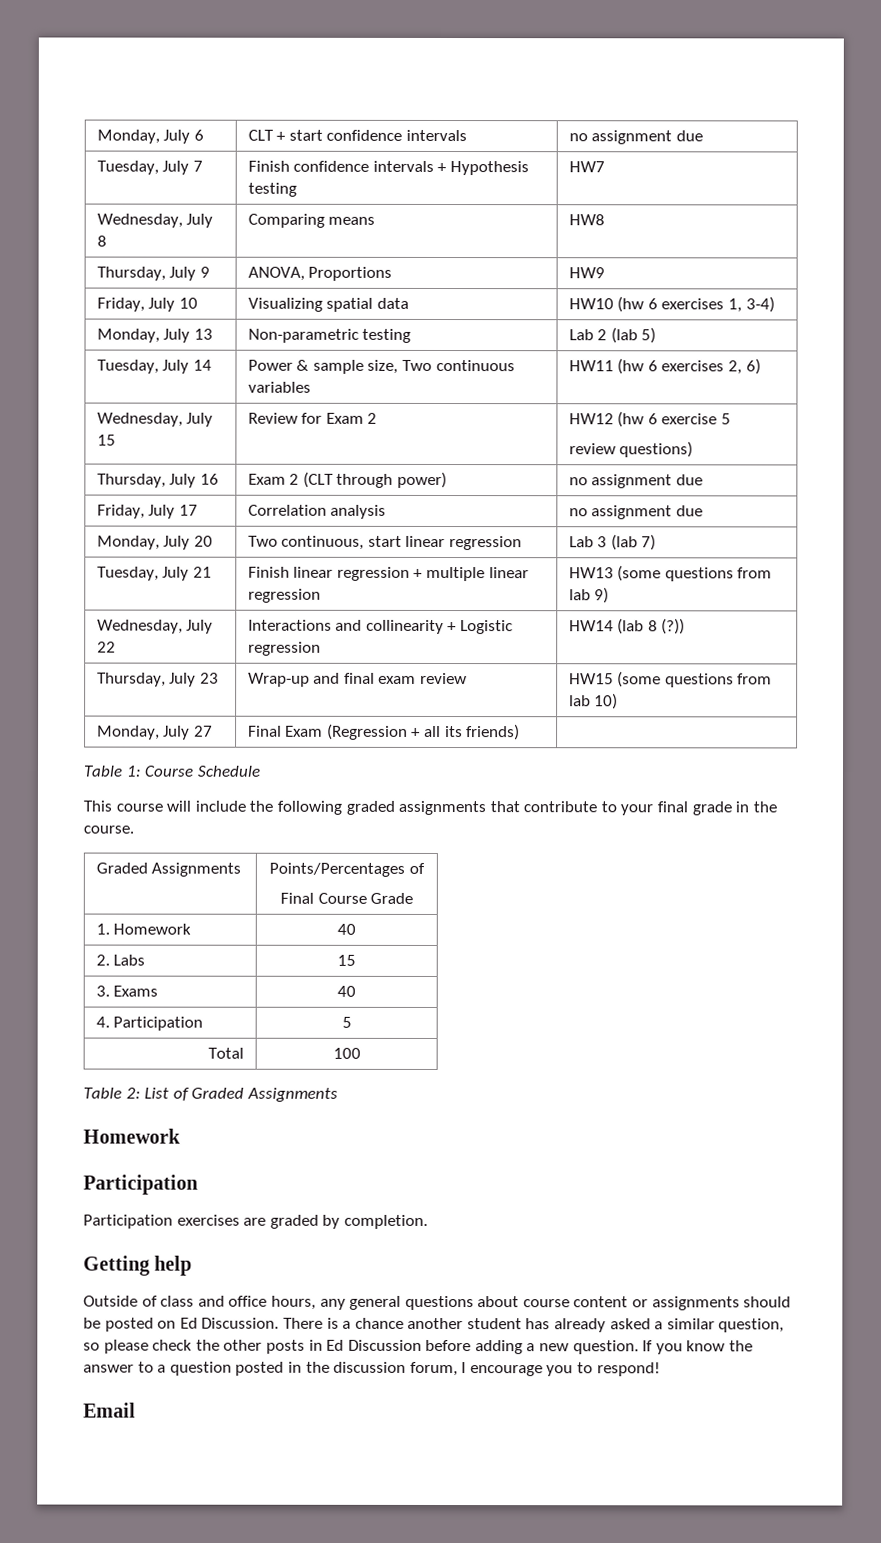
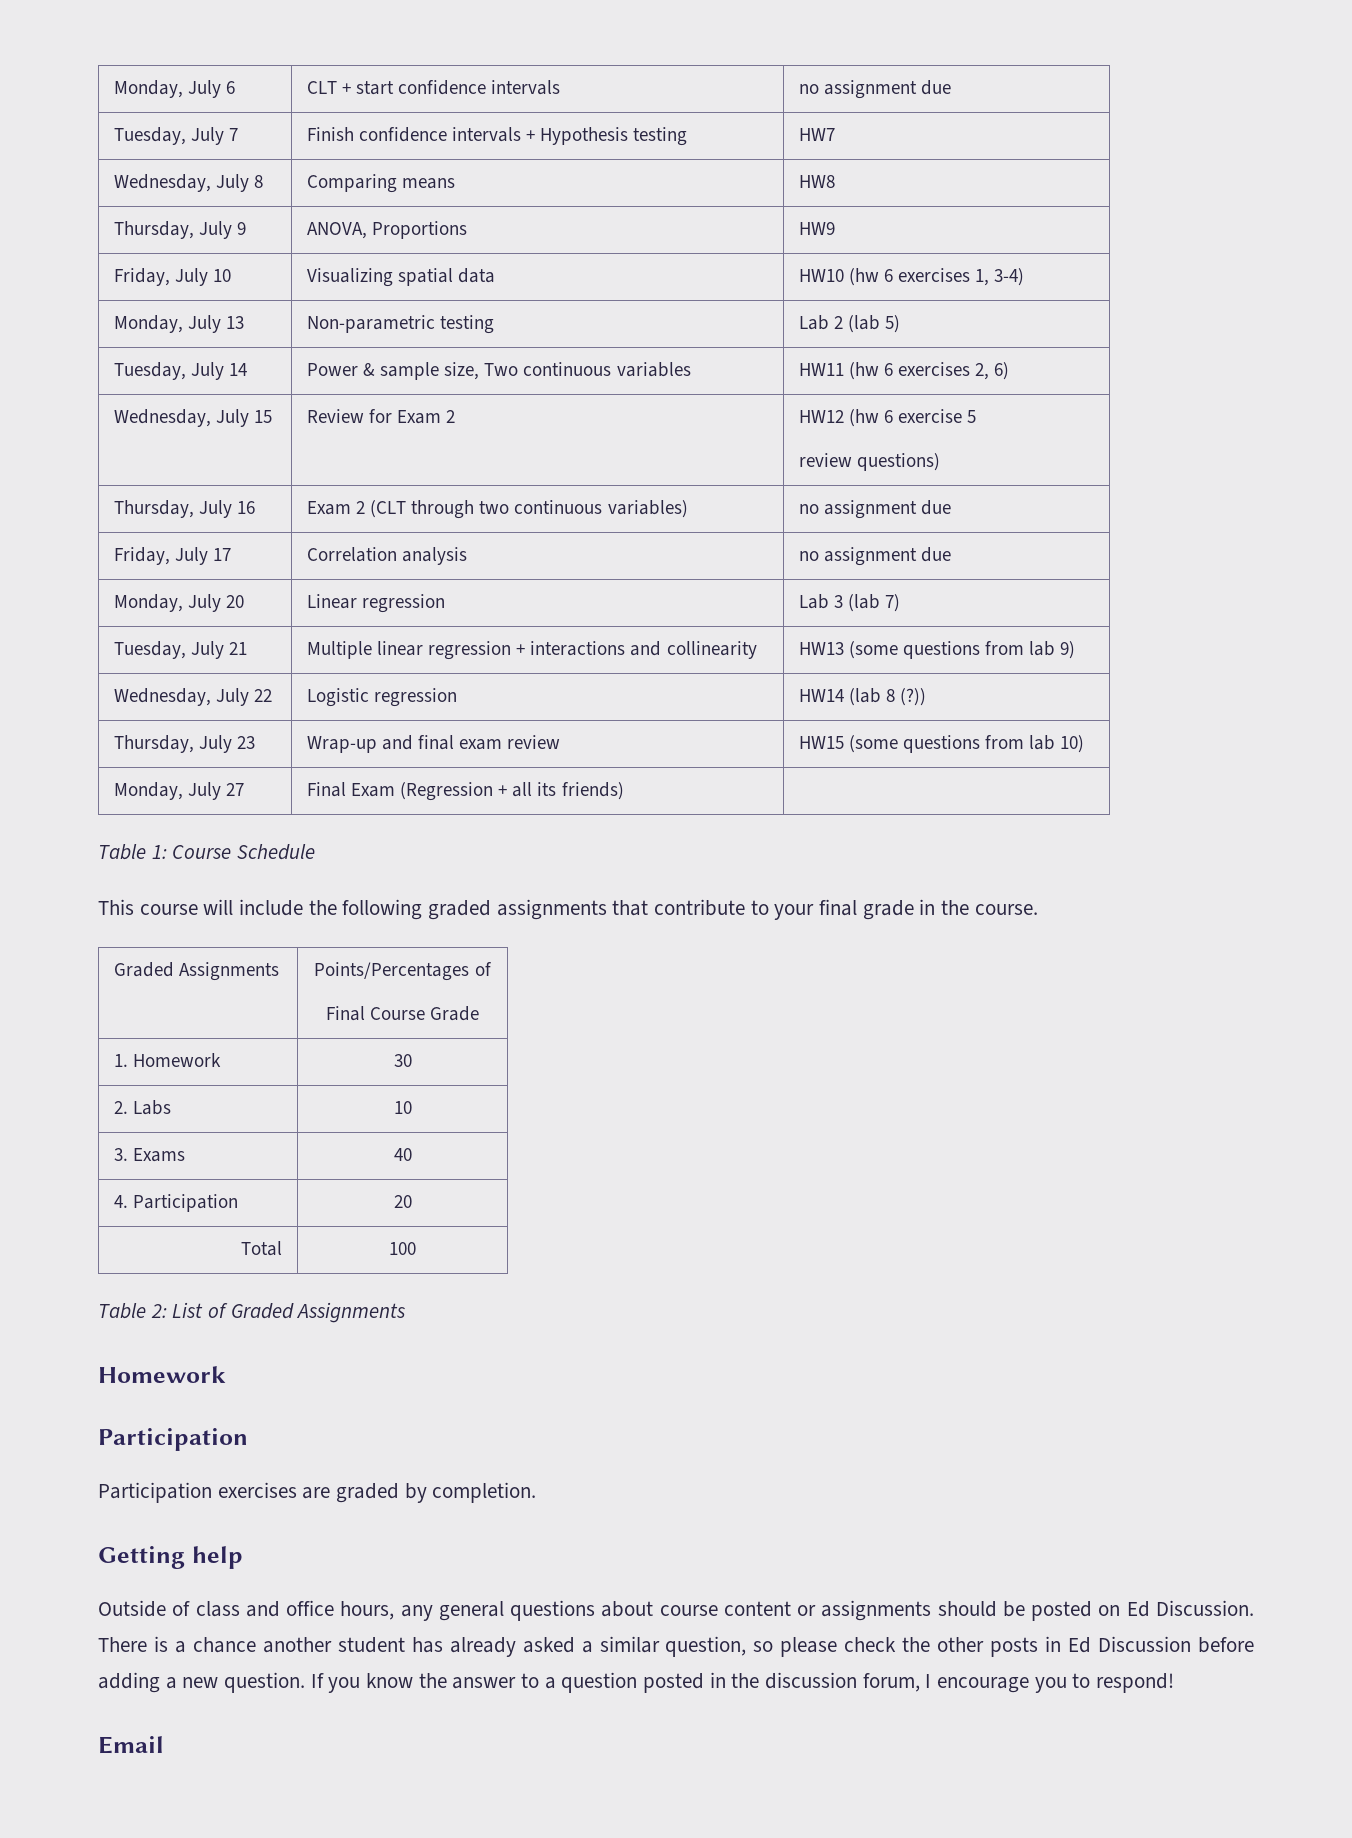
- Thursday, July 16 | Exam 2 (CLT through power) | no assignment due
+ Thursday, July 16 | Exam 2 (CLT through two continuous variables) | no assignment due
- Monday, July 20 | Two continuous, start linear regression | Lab 3 (lab 7)
+ Monday, July 20 | Linear regression | Lab 3 (lab 7)
- Tuesday, July 21 | Finish linear regression + multiple linear regression | HW13 (some questions from lab 9)
+ Tuesday, July 21 | Multiple linear regression + interactions and collinearity | HW13 (some questions from lab 9)
- Wednesday, July 22 | Interactions and collinearity + Logistic regression | HW14 (lab 8 (?))
+ Wednesday, July 22 | Logistic regression | HW14 (lab 8 (?))
- 1. Homework | 40
+ 1. Homework | 30
- 2. Labs | 15
+ 2. Labs | 10
- 4. Participation | 5
+ 4. Participation | 20

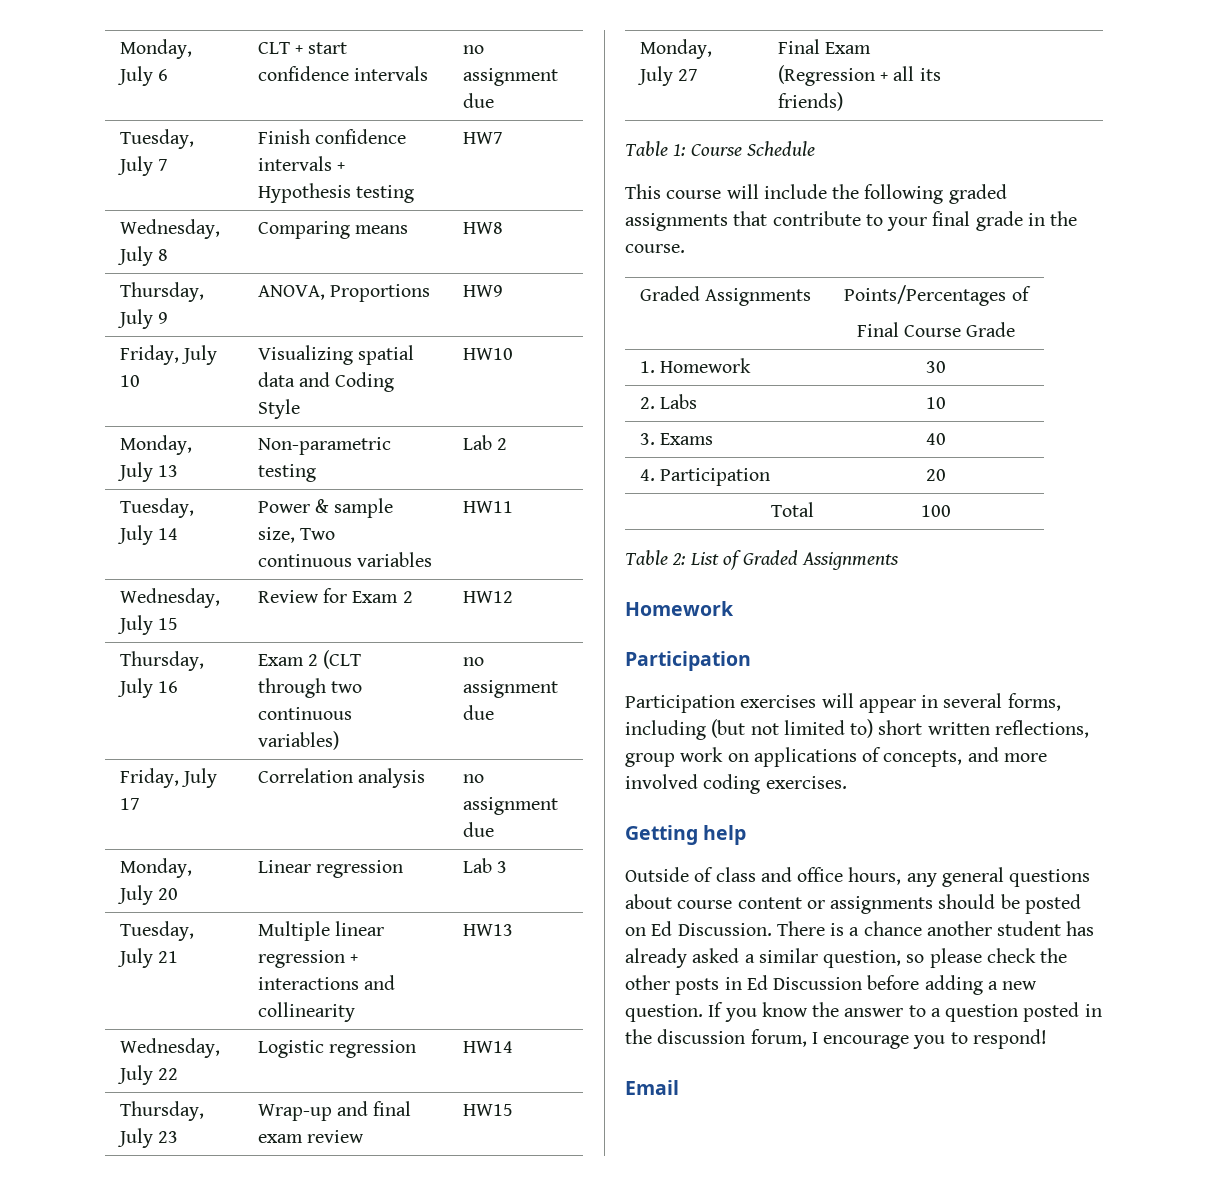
- Friday, July 10 | Visualizing spatial data | HW10 (hw 6 exercises 1, 3-4)
+ Friday, July 10 | Visualizing spatial data and Coding Style | HW10
- Monday, July 13 | Non-parametric testing | Lab 2 (lab 5)
+ Monday, July 13 | Non-parametric testing | Lab 2
- Tuesday, July 14 | Power & sample size, Two continuous variables | HW11 (hw 6 exercises 2, 6)
+ Tuesday, July 14 | Power & sample size, Two continuous variables | HW11
- Wednesday, July 15 | Review for Exam 2 | HW12 (hw 6 exercise 5
- review questions)
+ Wednesday, July 15 | Review for Exam 2 | HW12
- Monday, July 20 | Linear regression | Lab 3 (lab 7)
+ Monday, July 20 | Linear regression | Lab 3
- Tuesday, July 21 | Multiple linear regression + interactions and collinearity | HW13 (some questions from lab 9)
+ Tuesday, July 21 | Multiple linear regression + interactions and collinearity | HW13
- Wednesday, July 22 | Logistic regression | HW14 (lab 8 (?))
+ Wednesday, July 22 | Logistic regression | HW14
- Thursday, July 23 | Wrap-up and final exam review | HW15 (some questions from lab 10)
+ Thursday, July 23 | Wrap-up and final exam review | HW15
- Participation exercises are graded by completion.
+ Participation exercises will appear in several forms, including (but not limited to) short written reflections, group work on applications of concepts, and more involved coding exercises.

